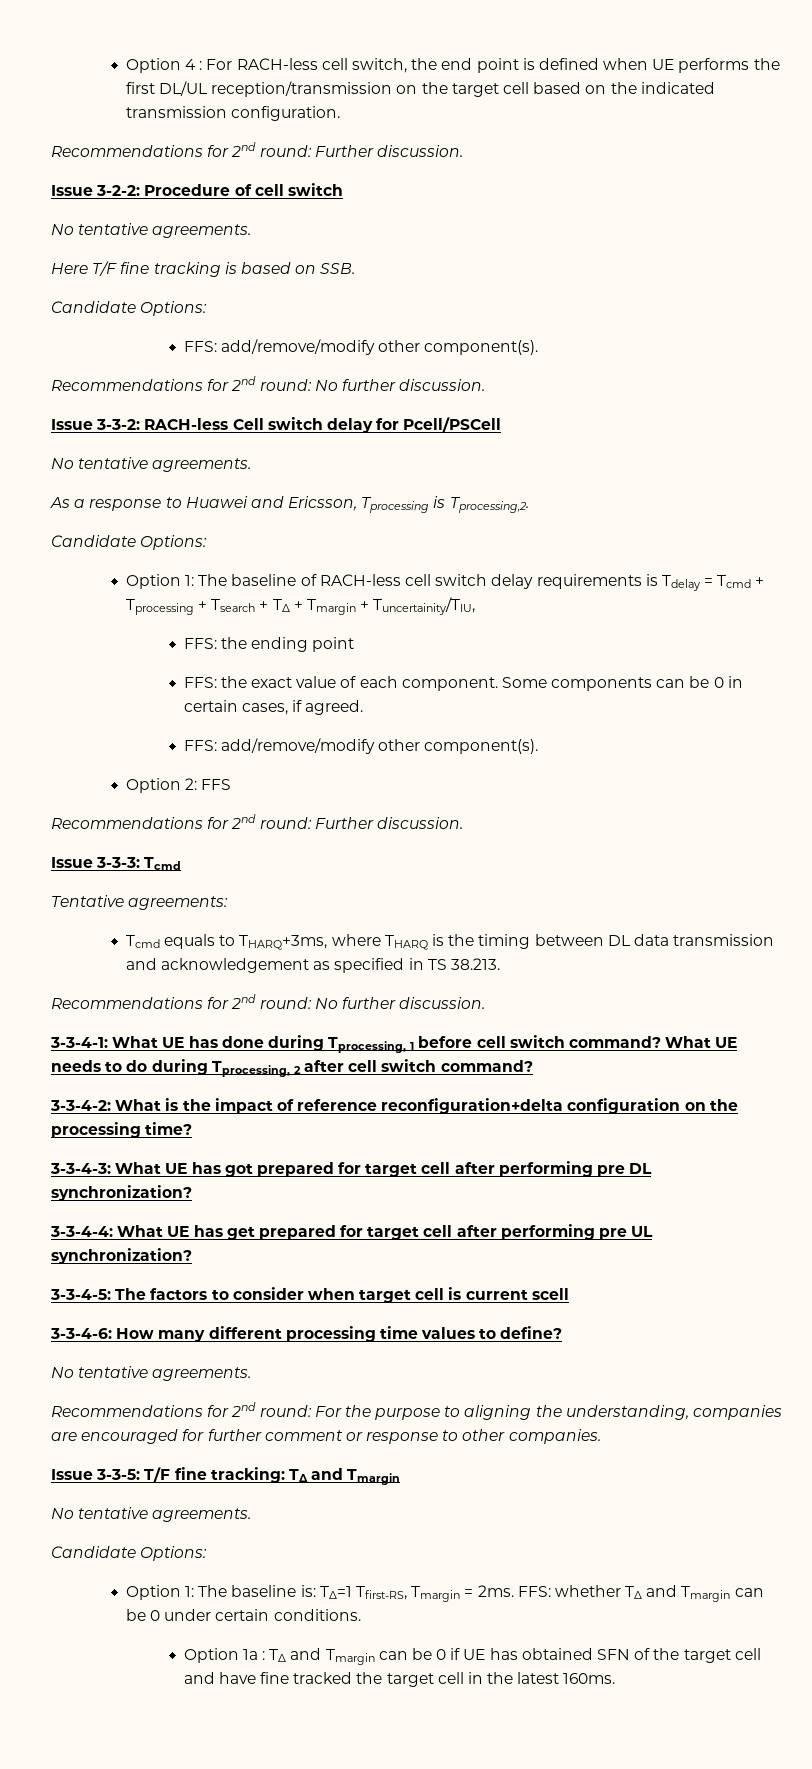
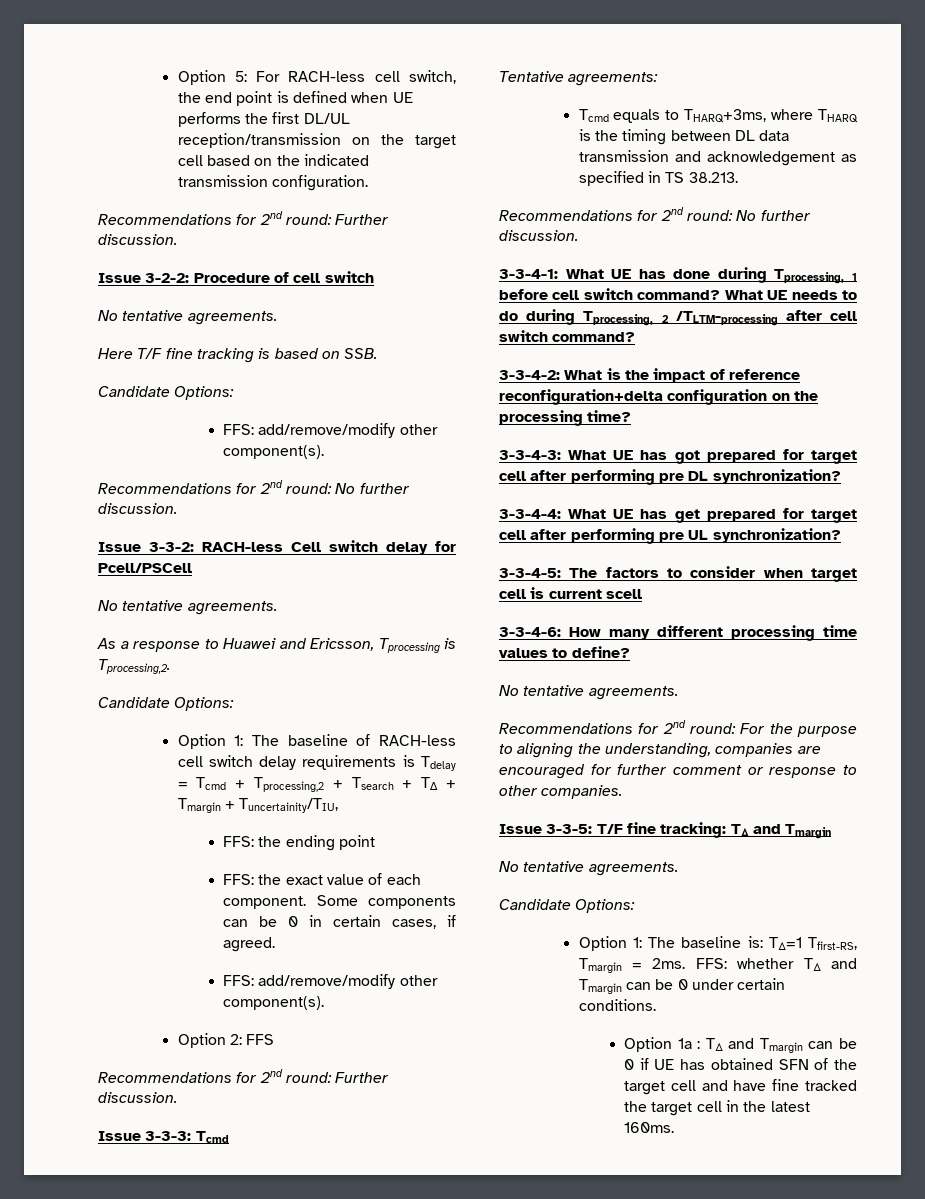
- Option 4 : For RACH-less cell switch, the end point is defined when UE performs the first DL/UL reception/transmission on the target cell based on the indicated transmission configuration.
+ Option 5: For RACH-less cell switch, the end point is defined when UE performs the first DL/UL reception/transmission on the target cell based on the indicated transmission configuration.
- Option 1: The baseline of RACH-less cell switch delay requirements is Tdelay = Tcmd + Tprocessing + Tsearch + T∆ + Tmargin + Tuncertainity/TIU,
+ Option 1: The baseline of RACH-less cell switch delay requirements is Tdelay = Tcmd + Tprocessing,2 + Tsearch + T∆ + Tmargin + Tuncertainity/TIU,
- What UE needs to do during Tprocessing, 2 after cell switch command?
+ What UE needs to do during Tprocessing, 2 /TLTM-processing after cell switch command?

